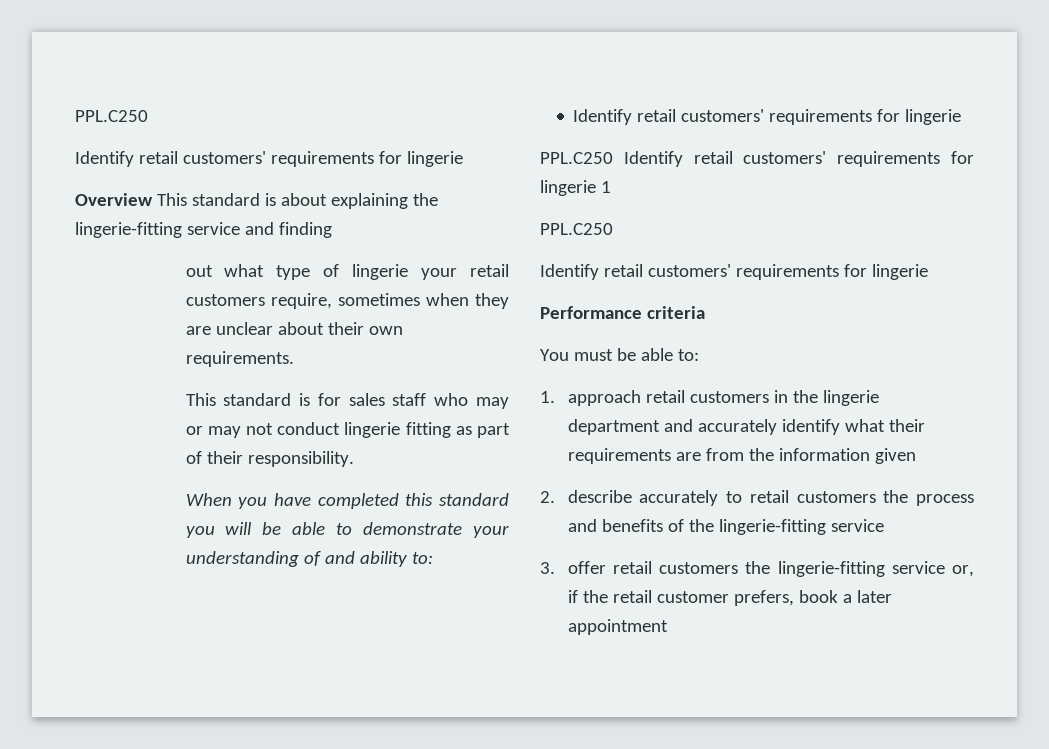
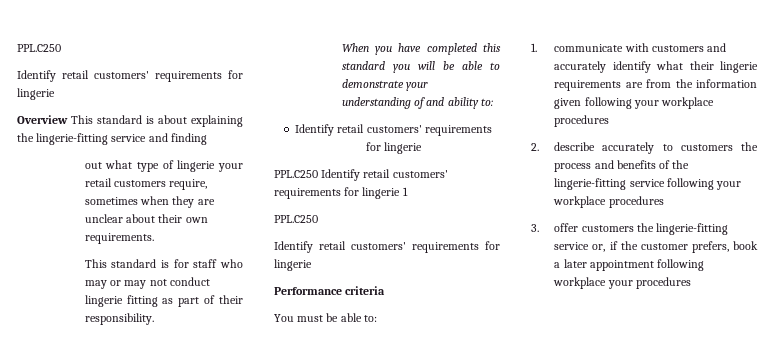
- This standard is for sales staff who may or may not conduct lingerie fitting as part of their responsibility.
+ This standard is for staff who may or may not conduct lingerie fitting as part of their responsibility.
- 1. approach retail customers in the lingerie department and accurately identify what their requirements are from the information given
+ 1. communicate with customers and accurately identify what their lingerie requirements are from the information given following your workplace procedures
- 2. describe accurately to retail customers the process and benefits of the lingerie-fitting service
+ 2. describe accurately to customers the process and benefits of the lingerie-fitting service following your workplace procedures
- 3. offer retail customers the lingerie-fitting service or, if the retail customer prefers, book a later appointment
+ 3. offer customers the lingerie-fitting service or, if the customer prefers, book a later appointment following workplace your procedures

